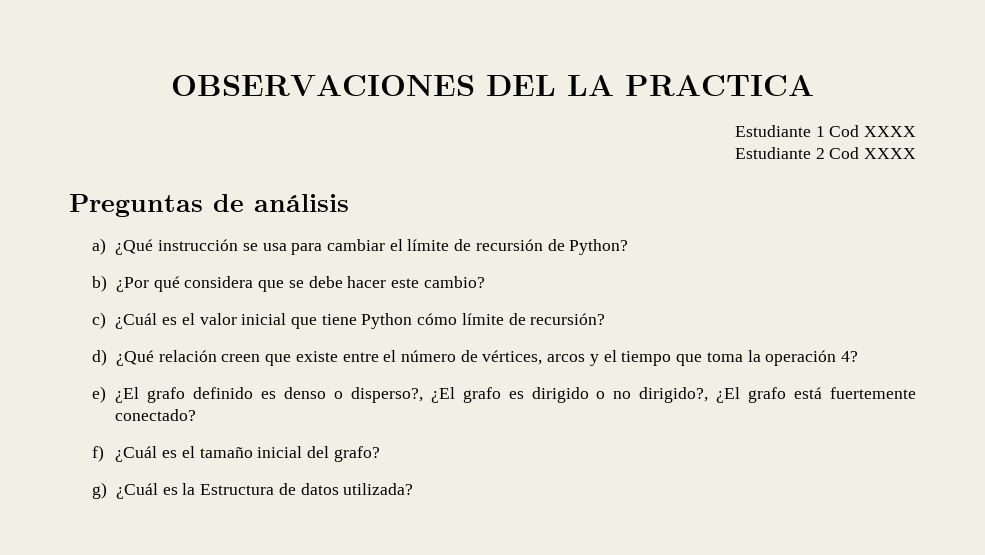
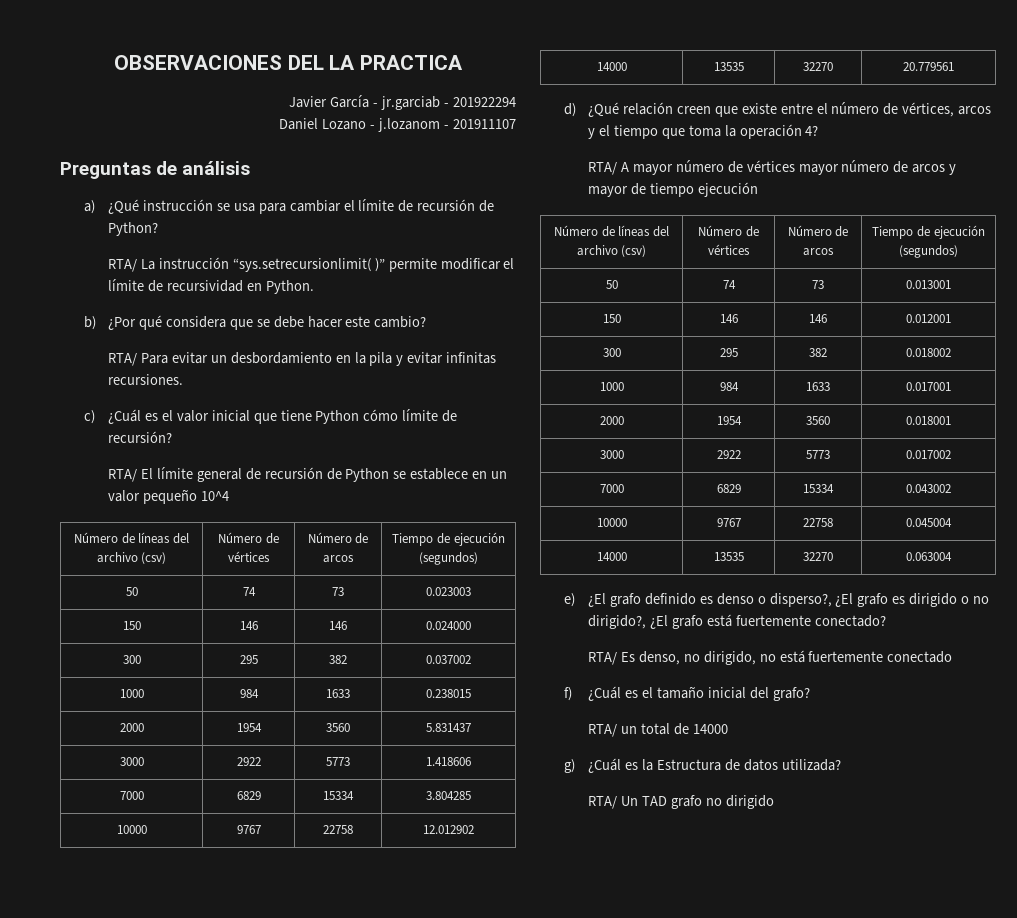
- Estudiante 1 Cod XXXX
- Estudiante 2 Cod XXXX
+ Javier García - jr.garciab - 201922294
+ Daniel Lozano - j.lozanom - 201911107
+ RTA/ La instrucción “sys.setrecursionlimit( )” permite modificar el límite de recursividad en Python.
+ RTA/ Para evitar un desbordamiento en la pila y evitar infinitas recursiones.
+ RTA/ El límite general de recursión de Python se establece en un valor pequeño 10^4
+ Número de líneas del archivo (csv) | Número de vértices | Número de arcos | Tiempo de ejecución (segundos)
+ 50 | 74 | 73 | 0.023003
+ 150 | 146 | 146 | 0.024000
+ 300 | 295 | 382 | 0.037002
+ 1000 | 984 | 1633 | 0.238015
+ 2000 | 1954 | 3560 | 5.831437
+ 3000 | 2922 | 5773 | 1.418606
+ 7000 | 6829 | 15334 | 3.804285
+ 10000 | 9767 | 22758 | 12.012902
+ 14000 | 13535 | 32270 | 20.779561
+ RTA/ A mayor número de vértices mayor número de arcos y mayor de tiempo ejecución
+ Número de líneas del archivo (csv) | Número de vértices | Número de arcos | Tiempo de ejecución (segundos)
+ 50 | 74 | 73 | 0.013001
+ 150 | 146 | 146 | 0.012001
+ 300 | 295 | 382 | 0.018002
+ 1000 | 984 | 1633 | 0.017001
+ 2000 | 1954 | 3560 | 0.018001
+ 3000 | 2922 | 5773 | 0.017002
+ 7000 | 6829 | 15334 | 0.043002
+ 10000 | 9767 | 22758 | 0.045004
+ 14000 | 13535 | 32270 | 0.063004
+ RTA/ Es denso, no dirigido, no está fuertemente conectado
+ RTA/ un total de 14000
+ RTA/ Un TAD grafo no dirigido

